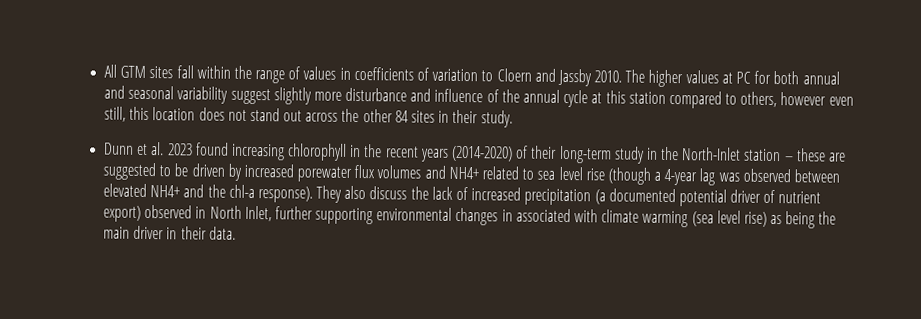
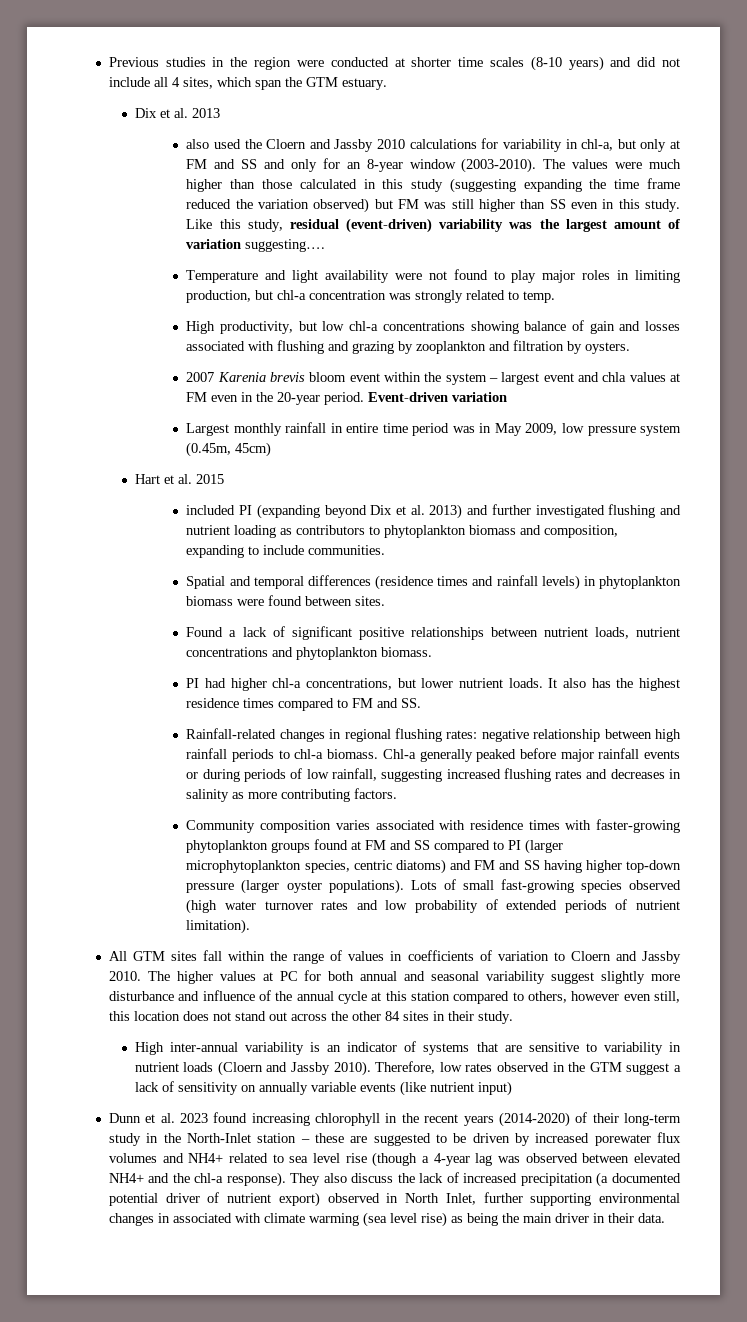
+ Previous studies in the region were conducted at shorter time scales (8-10 years) and did not include all 4 sites, which span the GTM estuary.
+ Dix et al. 2013
+ also used the Cloern and Jassby 2010 calculations for variability in chl-a, but only at FM and SS and only for an 8-year window (2003-2010). The values were much higher than those calculated in this study (suggesting expanding the time frame reduced the variation observed) but FM was still higher than SS even in this study. Like this study, residual (event-driven) variability was the largest amount of variation suggesting….
+ Temperature and light availability were not found to play major roles in limiting production, but chl-a concentration was strongly related to temp.
+ High productivity, but low chl-a concentrations showing balance of gain and losses associated with flushing and grazing by zooplankton and filtration by oysters.
+ 2007 Karenia brevis bloom event within the system – largest event and chla values at FM even in the 20-year period. Event-driven variation
+ Largest monthly rainfall in entire time period was in May 2009, low pressure system (0.45m, 45cm)
+ Hart et al. 2015
+ included PI (expanding beyond Dix et al. 2013) and further investigated flushing and nutrient loading as contributors to phytoplankton biomass and composition, expanding to include communities.
+ Spatial and temporal differences (residence times and rainfall levels) in phytoplankton biomass were found between sites.
+ Found a lack of significant positive relationships between nutrient loads, nutrient concentrations and phytoplankton biomass.
+ PI had higher chl-a concentrations, but lower nutrient loads. It also has the highest residence times compared to FM and SS.
+ Rainfall-related changes in regional flushing rates: negative relationship between high rainfall periods to chl-a biomass. Chl-a generally peaked before major rainfall events or during periods of low rainfall, suggesting increased flushing rates and decreases in salinity as more contributing factors.
+ Community composition varies associated with residence times with faster-growing phytoplankton groups found at FM and SS compared to PI (larger microphytoplankton species, centric diatoms) and FM and SS having higher top-down pressure (larger oyster populations). Lots of small fast-growing species observed (high water turnover rates and low probability of extended periods of nutrient limitation).
+ High inter-annual variability is an indicator of systems that are sensitive to variability in nutrient loads (Cloern and Jassby 2010). Therefore, low rates observed in the GTM suggest a lack of sensitivity on annually variable events (like nutrient input)

